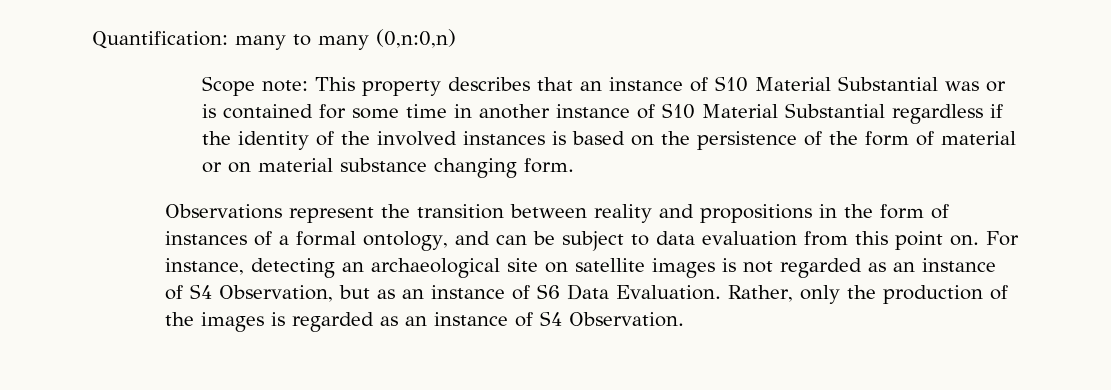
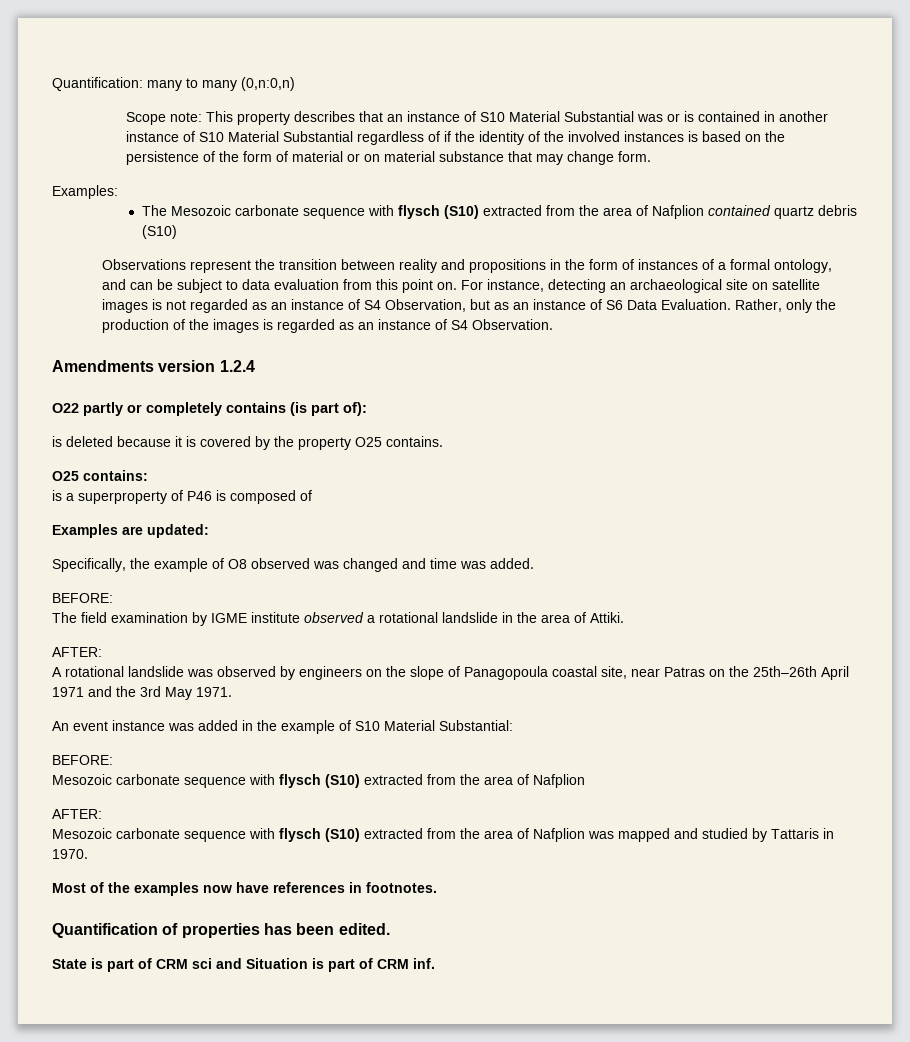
- Scope note: This property describes that an instance of S10 Material Substantial was or is contained for some time in another instance of S10 Material Substantial regardless if the identity of the involved instances is based on the persistence of the form of material or on material substance changing form.
+ Scope note: This property describes that an instance of S10 Material Substantial was or is contained in another instance of S10 Material Substantial regardless of if the identity of the involved instances is based on the persistence of the form of material or on material substance that may change form.
+ Examples:
+ The Mesozoic carbonate sequence with flysch (S10) extracted from the area of Nafplion contained quartz debris (S10)
+ Amendments version 1.2.4
+ O22 partly or completely contains (is part of):
+ is deleted because it is covered by the property O25 contains.
+ O25 contains:
+ is a superproperty of P46 is composed of
+ Examples are updated:
+ Specifically, the example of O8 observed was changed and time was added.
+ BEFORE:
+ The field examination by IGME institute observed a rotational landslide in the area of Attiki.
+ AFTER:
+ A rotational landslide was observed by engineers on the slope of Panagopoula coastal site, near Patras on the 25th–26th April 1971 and the 3rd May 1971.
+ An event instance was added in the example of S10 Material Substantial:
+ BEFORE:
+ Mesozoic carbonate sequence with flysch (S10) extracted from the area of Nafplion
+ AFTER:
+ Mesozoic carbonate sequence with flysch (S10) extracted from the area of Nafplion was mapped and studied by Tattaris in 1970.
+ Most of the examples now have references in footnotes.
+ Quantification of properties has been edited.
+ State is part of CRM sci and Situation is part of CRM inf.

